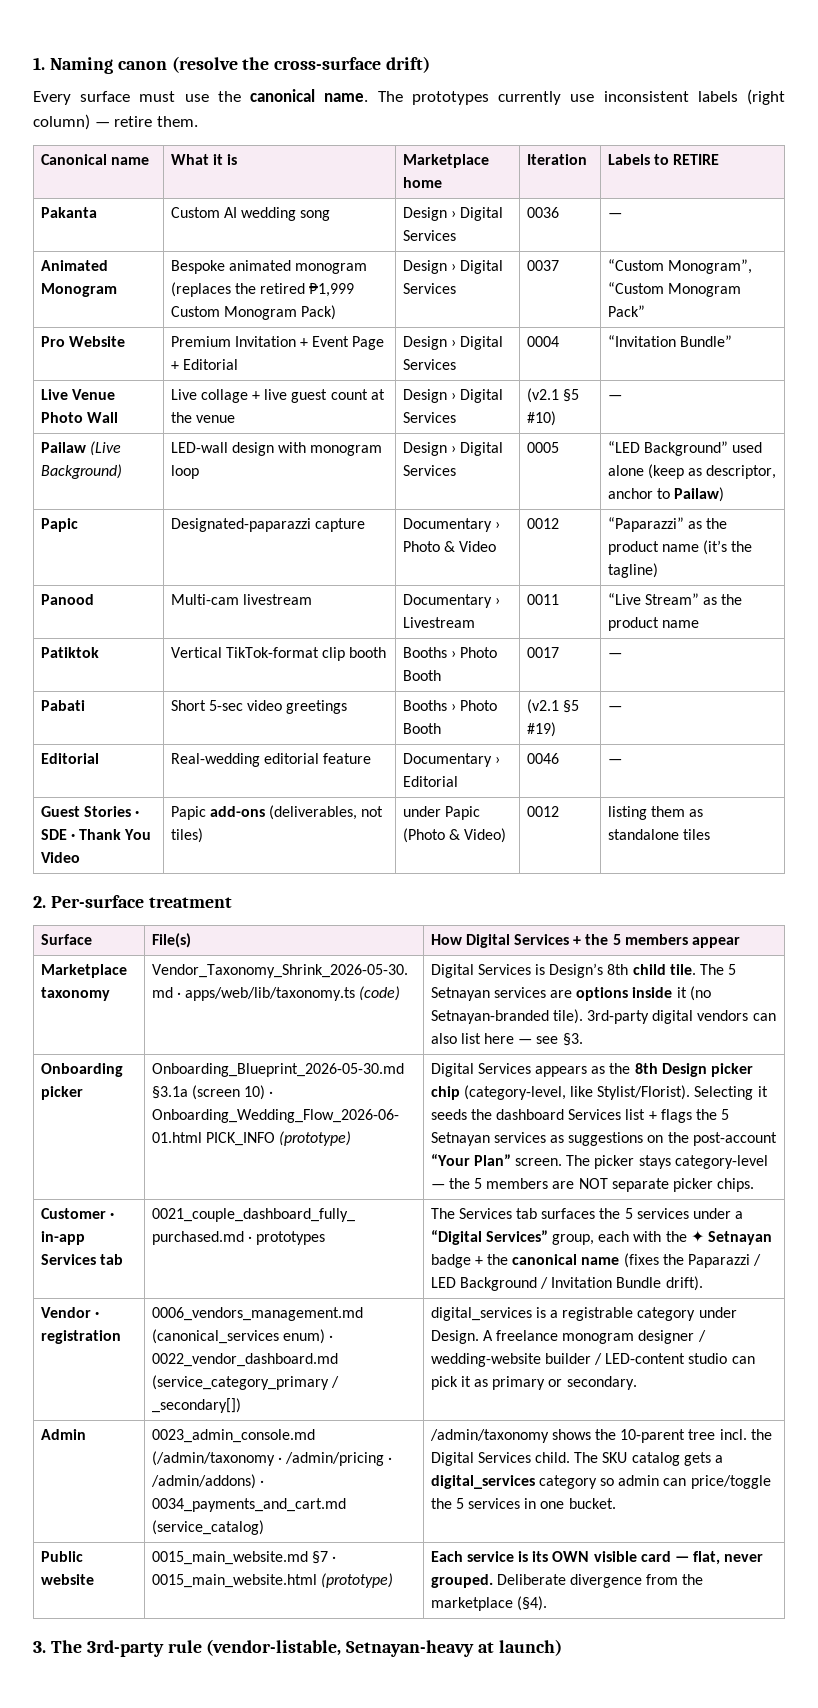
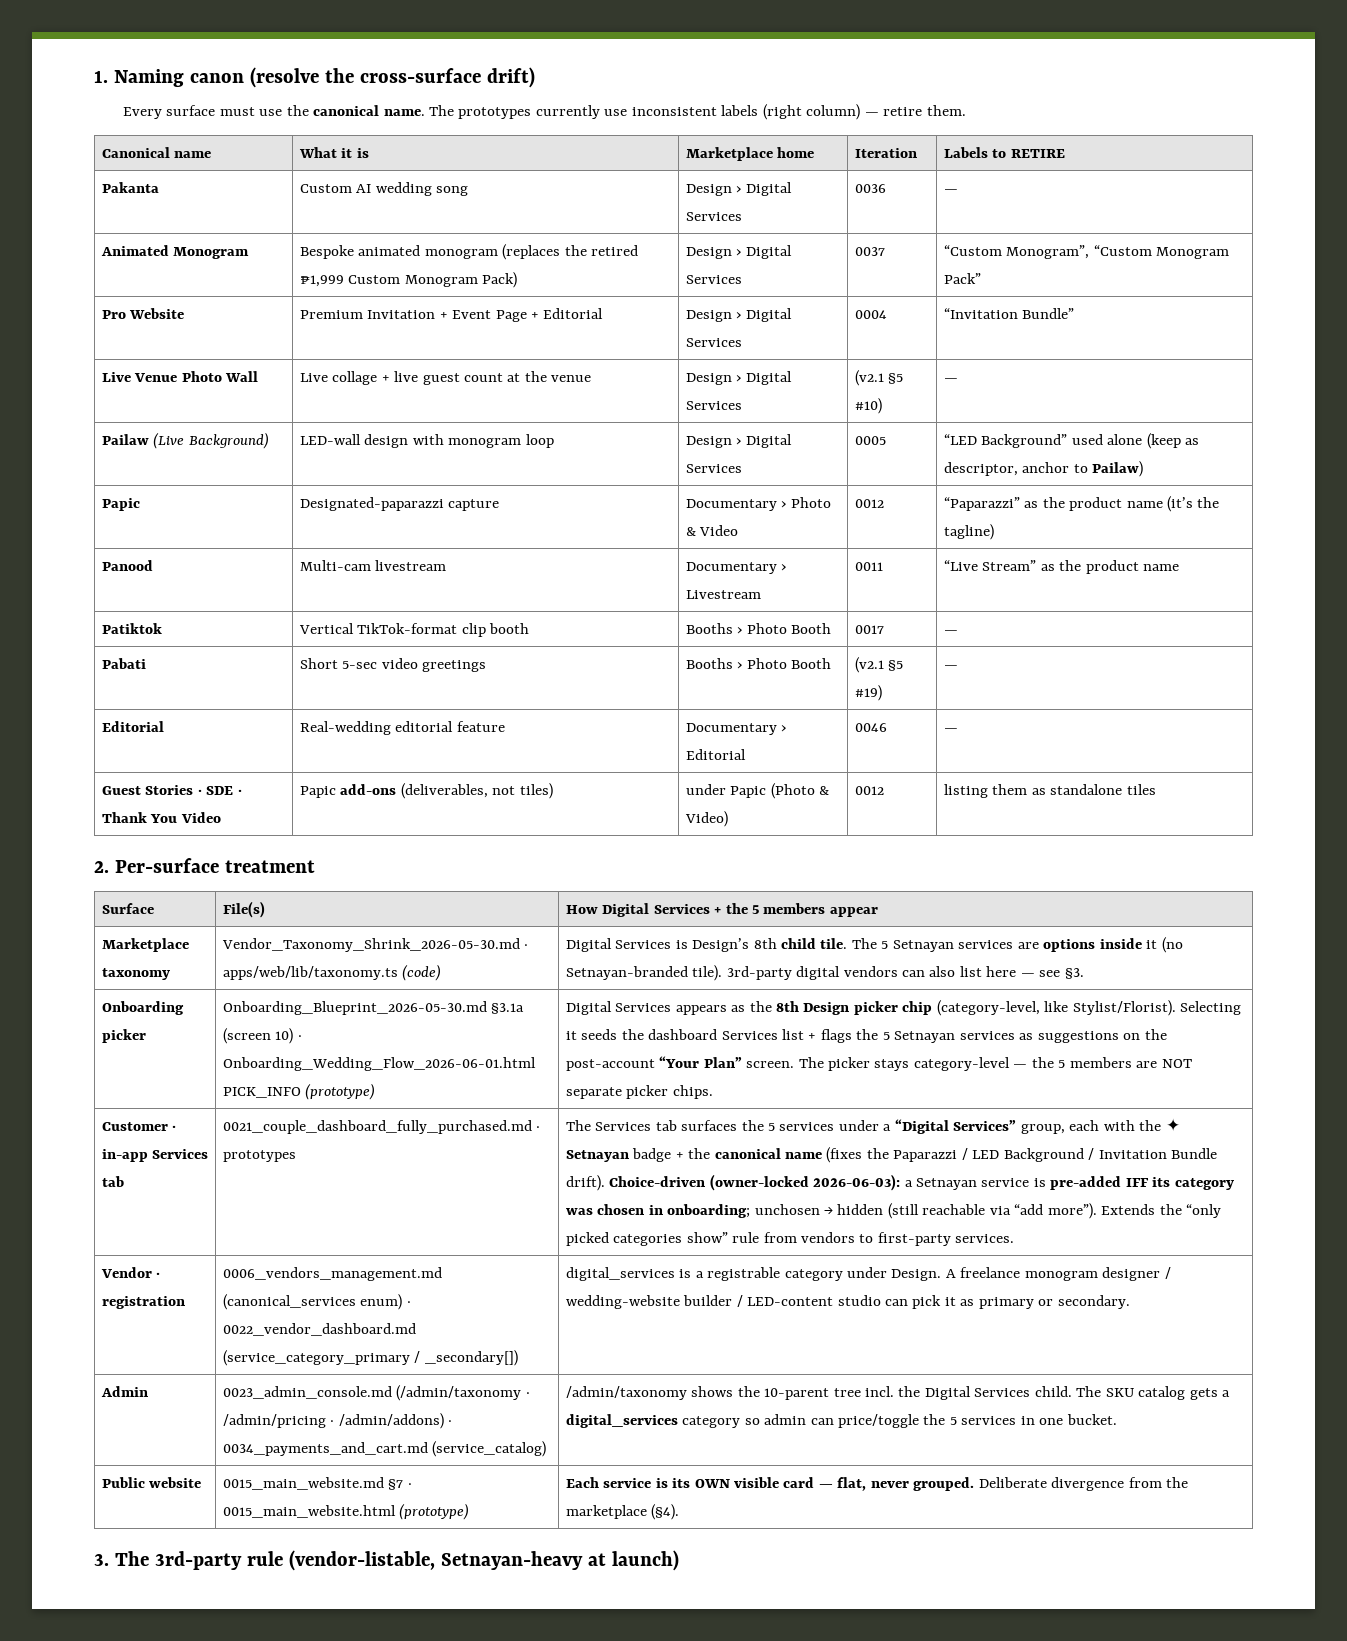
+ Choice-driven (owner-locked 2026-06-03): a Setnayan service is pre-added IFF its category was chosen in onboarding; unchosen → hidden (still reachable via “add more”). Extends the “only picked categories show” rule from vendors to first-party services.

